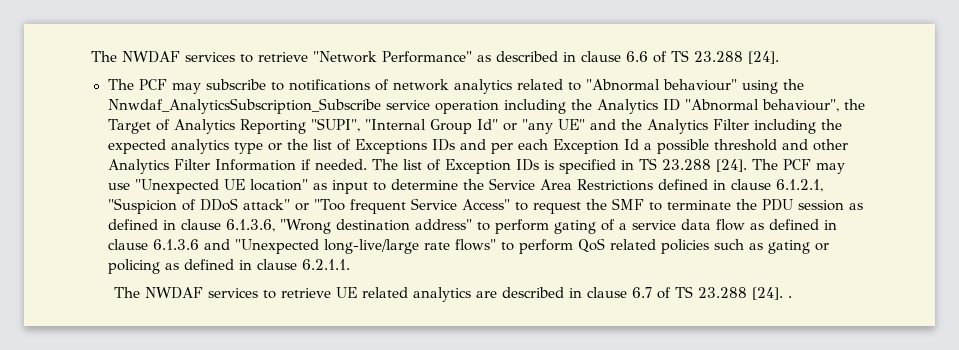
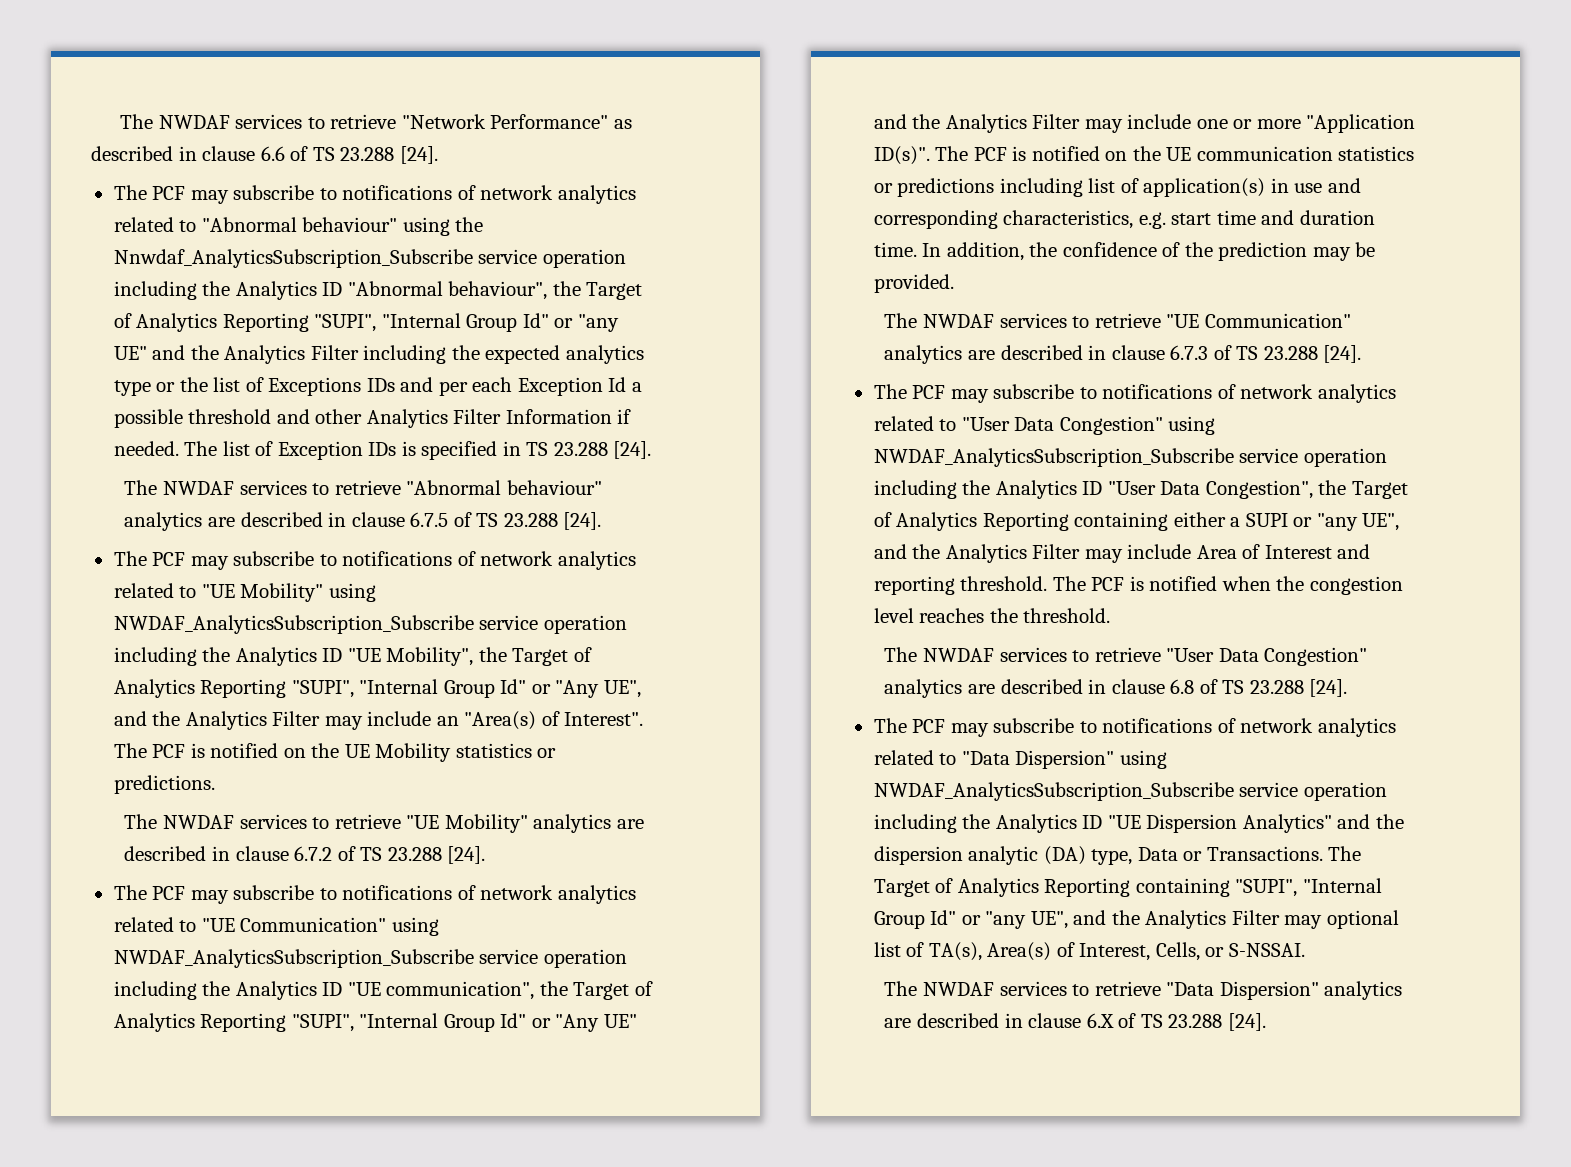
- The list of Exception IDs is specified in TS 23.288 [24]. The PCF may use "Unexpected UE location" as input to determine the Service Area Restrictions defined in clause 6.1.2.1, "Suspicion of DDoS attack" or "Too frequent Service Access" to request the SMF to terminate the PDU session as defined in clause 6.1.3.6, "Wrong destination address" to perform gating of a service data flow as defined in clause 6.1.3.6 and "Unexpected long-live/large rate flows" to perform QoS related policies such as gating or policing as defined in clause 6.2.1.1.
- The NWDAF services to retrieve UE related analytics are described in clause 6.7 of TS 23.288 [24]. .
+ The list of Exception IDs is specified in TS 23.288 [24].
+ The NWDAF services to retrieve "Abnormal behaviour" analytics are described in clause 6.7.5 of TS 23.288 [24].
+ The PCF may subscribe to notifications of network analytics related to "UE Mobility" using NWDAF_AnalyticsSubscription_Subscribe service operation including the Analytics ID "UE Mobility", the Target of Analytics Reporting "SUPI", "Internal Group Id" or "Any UE", and the Analytics Filter may include an "Area(s) of Interest". The PCF is notified on the UE Mobility statistics or predictions.
+ The NWDAF services to retrieve "UE Mobility" analytics are described in clause 6.7.2 of TS 23.288 [24].
+ The PCF may subscribe to notifications of network analytics related to "UE Communication" using NWDAF_AnalyticsSubscription_Subscribe service operation including the Analytics ID "UE communication", the Target of Analytics Reporting "SUPI", "Internal Group Id" or "Any UE" and the Analytics Filter may include one or more "Application ID(s)". The PCF is notified on the UE communication statistics or predictions including list of application(s) in use and corresponding characteristics, e.g. start time and duration time. In addition, the confidence of the prediction may be provided.
+ The NWDAF services to retrieve "UE Communication" analytics are described in clause 6.7.3 of TS 23.288 [24].
+ The PCF may subscribe to notifications of network analytics related to "User Data Congestion" using NWDAF_AnalyticsSubscription_Subscribe service operation including the Analytics ID "User Data Congestion", the Target of Analytics Reporting containing either a SUPI or "any UE", and the Analytics Filter may include Area of Interest and reporting threshold. The PCF is notified when the congestion level reaches the threshold.
+ The NWDAF services to retrieve "User Data Congestion" analytics are described in clause 6.8 of TS 23.288 [24].
+ The PCF may subscribe to notifications of network analytics related to "Data Dispersion" using NWDAF_AnalyticsSubscription_Subscribe service operation including the Analytics ID "UE Dispersion Analytics" and the dispersion analytic (DA) type, Data or Transactions. The Target of Analytics Reporting containing "SUPI", "Internal Group Id" or "any UE", and the Analytics Filter may optional list of TA(s), Area(s) of Interest, Cells, or S-NSSAI.
+ The NWDAF services to retrieve "Data Dispersion" analytics are described in clause 6.X of TS 23.288 [24].

